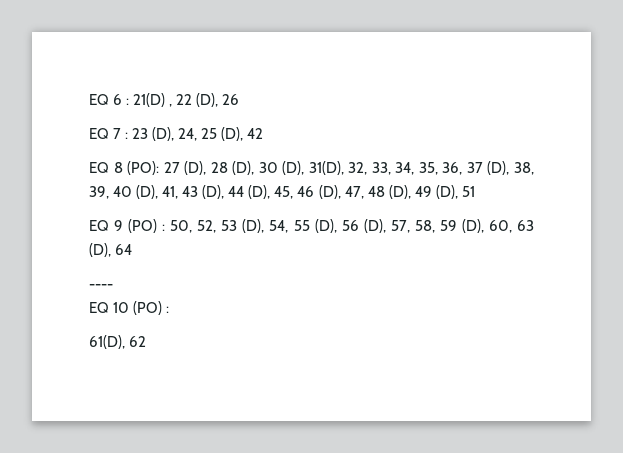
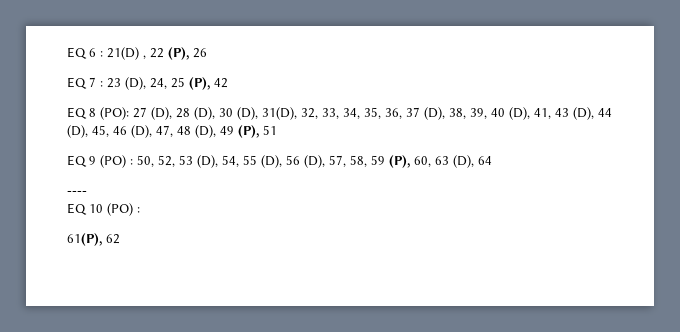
- EQ 6 : 21(D) , 22 (D), 26
+ EQ 6 : 21(D) , 22 (P), 26
- EQ 7 : 23 (D), 24, 25 (D), 42
+ EQ 7 : 23 (D), 24, 25 (P), 42
- EQ 8 (PO): 27 (D), 28 (D), 30 (D), 31(D), 32, 33, 34, 35, 36, 37 (D), 38, 39, 40 (D), 41, 43 (D), 44 (D), 45, 46 (D), 47, 48 (D), 49 (D), 51
+ EQ 8 (PO): 27 (D), 28 (D), 30 (D), 31(D), 32, 33, 34, 35, 36, 37 (D), 38, 39, 40 (D), 41, 43 (D), 44 (D), 45, 46 (D), 47, 48 (D), 49 (P), 51
- EQ 9 (PO) : 50, 52, 53 (D), 54, 55 (D), 56 (D), 57, 58, 59 (D), 60, 63 (D), 64
+ EQ 9 (PO) : 50, 52, 53 (D), 54, 55 (D), 56 (D), 57, 58, 59 (P), 60, 63 (D), 64
- 61(D), 62
+ 61(P), 62

